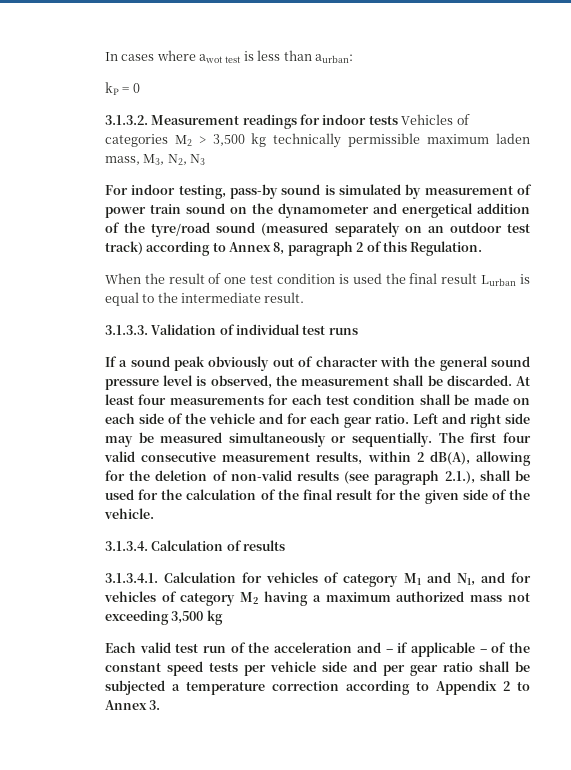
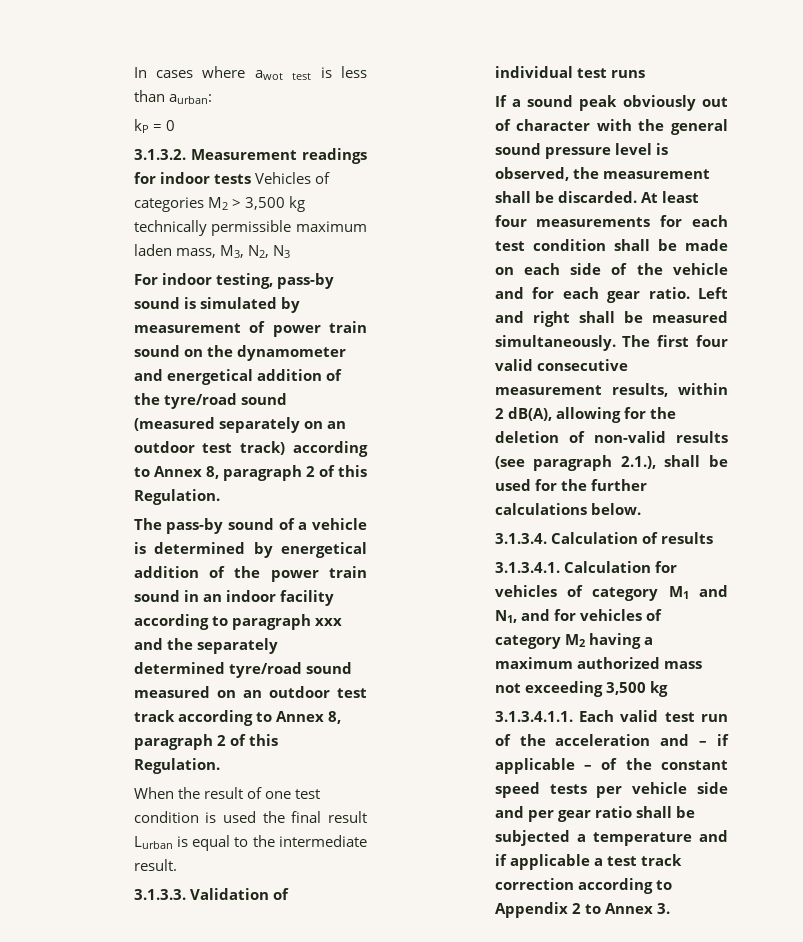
+ The pass-by sound of a vehicle is determined by energetical addition of the power train sound in an indoor facility according to paragraph xxx and the separately determined tyre/road sound measured on an outdoor test track according to Annex 8, paragraph 2 of this Regulation.
- Left and right side may be measured simultaneously or sequentially.
+ Left and right shall be measured simultaneously.
- The first four valid consecutive measurement results, within 2 dB(A), allowing for the deletion of non-valid results (see paragraph 2.1.), shall be used for the calculation of the final result for the given side of the vehicle.
+ The first four valid consecutive measurement results, within 2 dB(A), allowing for the deletion of non-valid results (see paragraph 2.1.), shall be used for the further calculations below.
- Each valid test run of the acceleration and – if applicable – of the constant speed tests per vehicle side and per gear ratio shall be subjected a temperature correction according to Appendix 2 to Annex 3.
+ 3.1.3.4.1.1. Each valid test run of the acceleration and – if applicable – of the constant speed tests per vehicle side and per gear ratio shall be subjected a temperature and if applicable a test track correction according to Appendix 2 to Annex 3.

